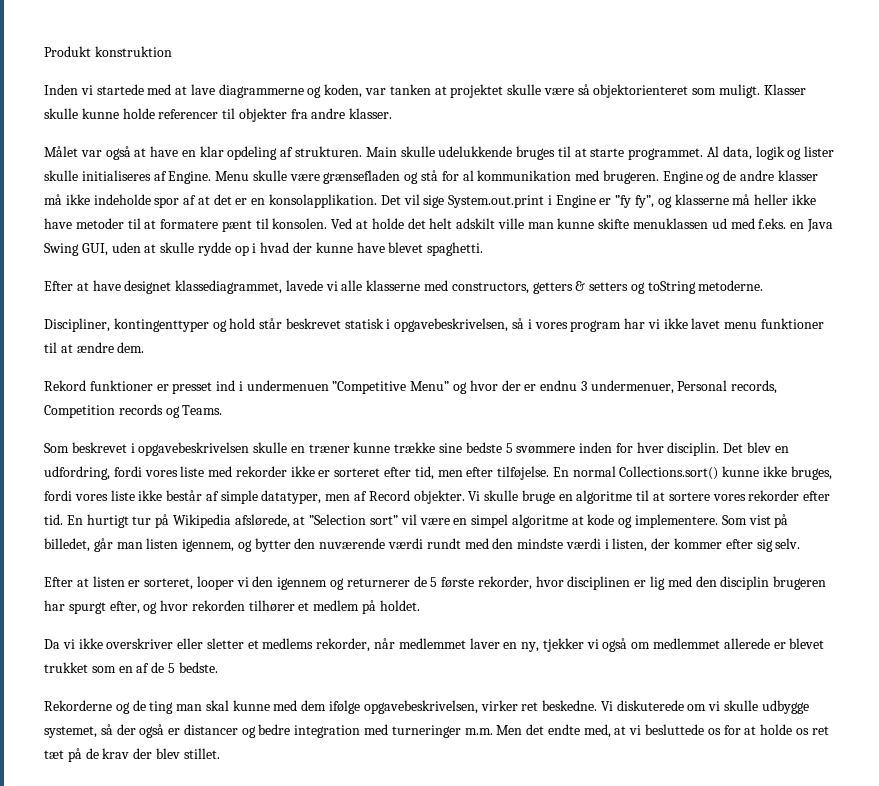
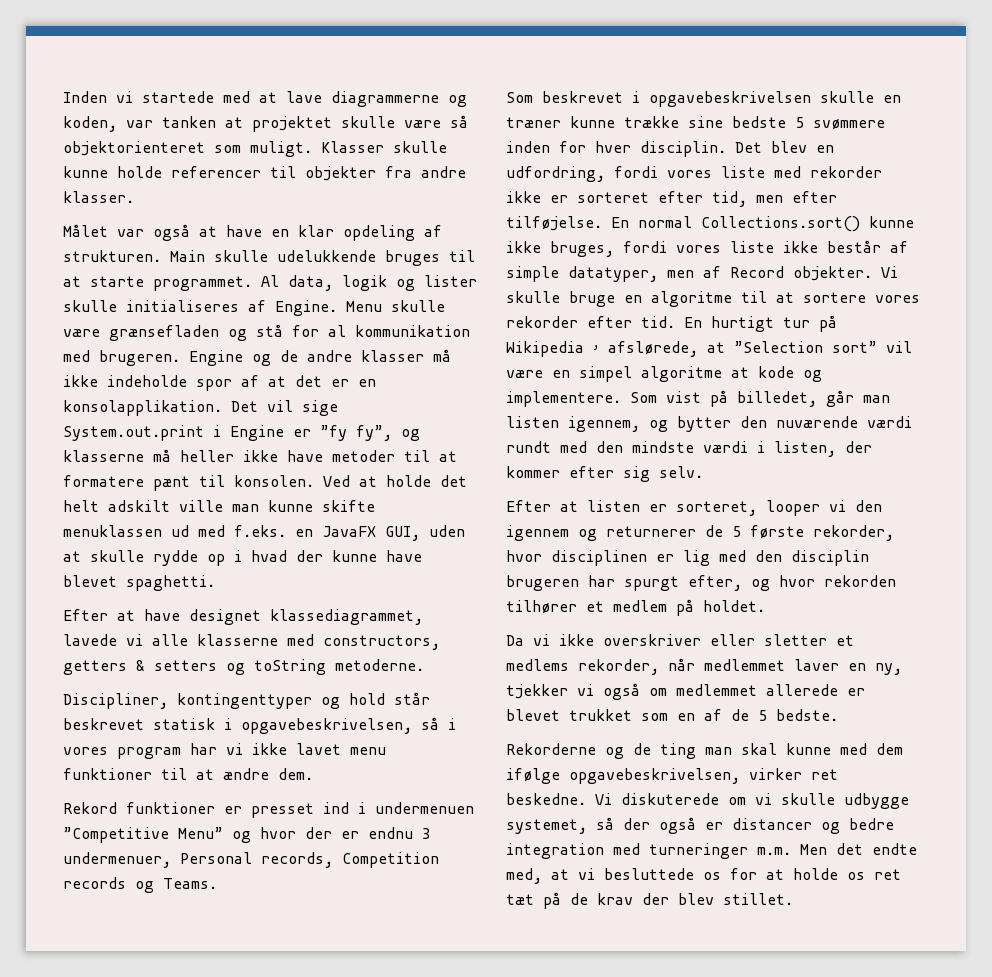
- Produkt konstruktion
- Ved at holde det helt adskilt ville man kunne skifte menuklassen ud med f.eks. en Java Swing GUI, uden at skulle rydde op i hvad der kunne have blevet spaghetti.
+ Ved at holde det helt adskilt ville man kunne skifte menuklassen ud med f.eks. en JavaFX GUI, uden at skulle rydde op i hvad der kunne have blevet spaghetti.
- En hurtigt tur på Wikipedia afslørede, at ”Selection sort” vil være en simpel algoritme at kode og implementere.
+ En hurtigt tur på Wikipedia , afslørede, at ”Selection sort” vil være en simpel algoritme at kode og implementere.

